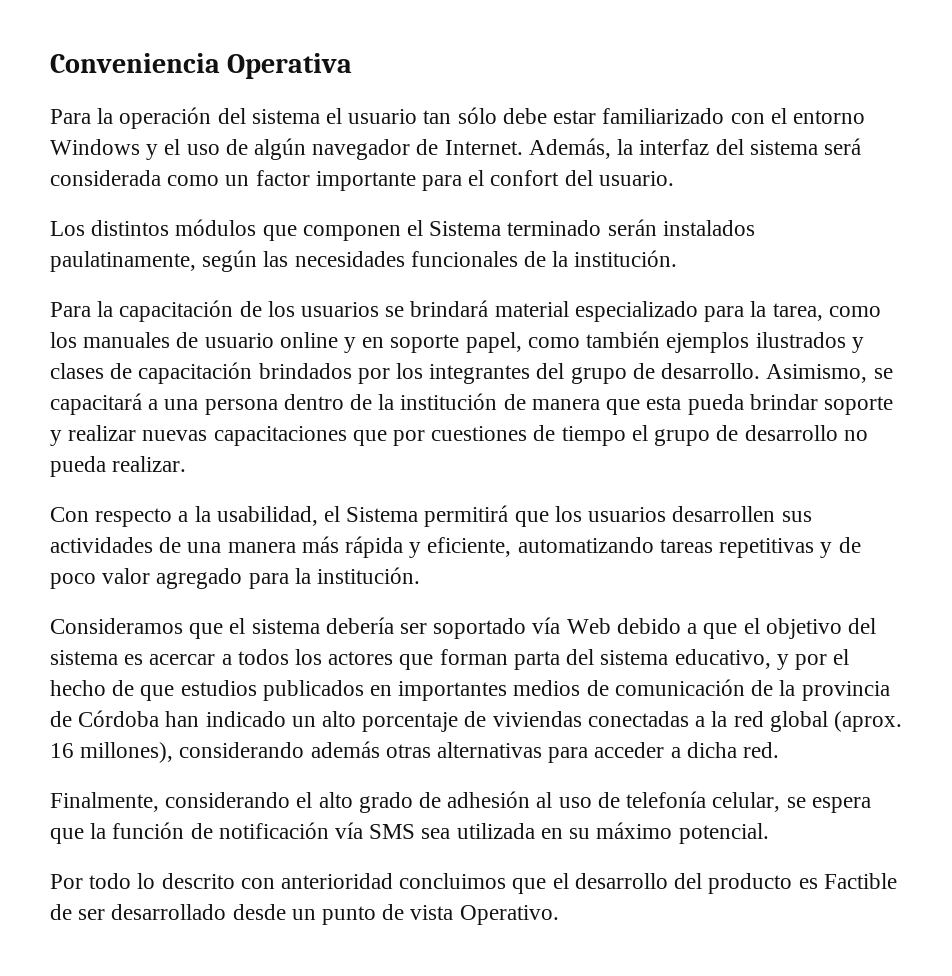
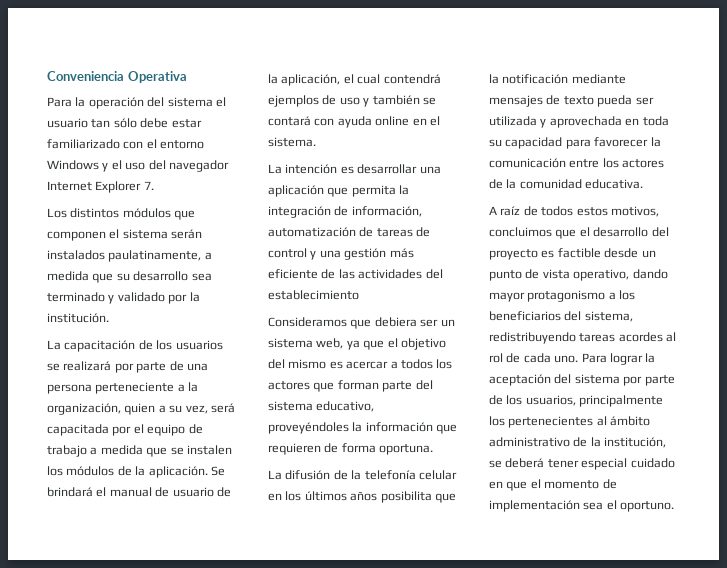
- Para la operación del sistema el usuario tan sólo debe estar familiarizado con el entorno Windows y el uso de algún navegador de Internet. Además, la interfaz del sistema será considerada como un factor importante para el confort del usuario.
+ Para la operación del sistema el usuario tan sólo debe estar familiarizado con el entorno Windows y el uso del navegador Internet Explorer 7.
- Los distintos módulos que componen el Sistema terminado serán instalados paulatinamente, según las necesidades funcionales de la institución.
- Para la capacitación de los usuarios se brindará material especializado para la tarea, como los manuales de usuario online y en soporte papel, como también ejemplos ilustrados y clases de capacitación brindados por los integrantes del grupo de desarrollo. Asimismo, se capacitará a una persona dentro de la institución de manera que esta pueda brindar soporte y realizar nuevas capacitaciones que por cuestiones de tiempo el grupo de desarrollo no pueda realizar.
- Con respecto a la usabilidad, el Sistema permitirá que los usuarios desarrollen sus actividades de una manera más rápida y eficiente, automatizando tareas repetitivas y de poco valor agregado para la institución.
- Consideramos que el sistema debería ser soportado vía Web debido a que el objetivo del sistema es acercar a todos los actores que forman parta del sistema educativo, y por el hecho de que estudios publicados en importantes medios de comunicación de la provincia de Córdoba han indicado un alto porcentaje de viviendas conectadas a la red global (aprox. 16 millones), considerando además otras alternativas para acceder a dicha red.
- Finalmente, considerando el alto grado de adhesión al uso de telefonía celular, se espera que la función de notificación vía SMS sea utilizada en su máximo potencial.
- Por todo lo descrito con anterioridad concluimos que el desarrollo del producto es Factible de ser desarrollado desde un punto de vista Operativo.
+ Los distintos módulos que componen el sistema serán instalados paulatinamente, a medida que su desarrollo sea terminado y validado por la institución.
+ La capacitación de los usuarios se realizará por parte de una persona perteneciente a la organización, quien a su vez, será capacitada por el equipo de trabajo a medida que se instalen los módulos de la aplicación. Se brindará el manual de usuario de la aplicación, el cual contendrá ejemplos de uso y también se contará con ayuda online en el sistema.
+ La intención es desarrollar una aplicación que permita la integración de información, automatización de tareas de control y una gestión más eficiente de las actividades del establecimiento
+ Consideramos que debiera ser un sistema web, ya que el objetivo del mismo es acercar a todos los actores que forman parte del sistema educativo, proveyéndoles la información que requieren de forma oportuna.
+ La difusión de la telefonía celular en los últimos años posibilita que la notificación mediante mensajes de texto pueda ser utilizada y aprovechada en toda su capacidad para favorecer la comunicación entre los actores de la comunidad educativa.
+ A raíz de todos estos motivos, concluimos que el desarrollo del proyecto es factible desde un punto de vista operativo, dando mayor protagonismo a los beneficiarios del sistema, redistribuyendo tareas acordes al rol de cada uno. Para lograr la aceptación del sistema por parte de los usuarios, principalmente los pertenecientes al ámbito administrativo de la institución, se deberá tener especial cuidado en que el momento de implementación sea el oportuno.

